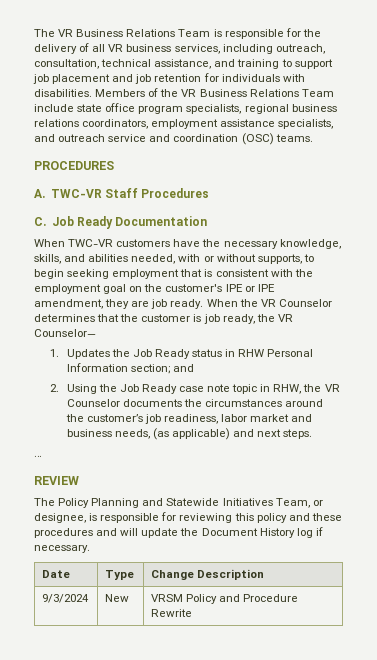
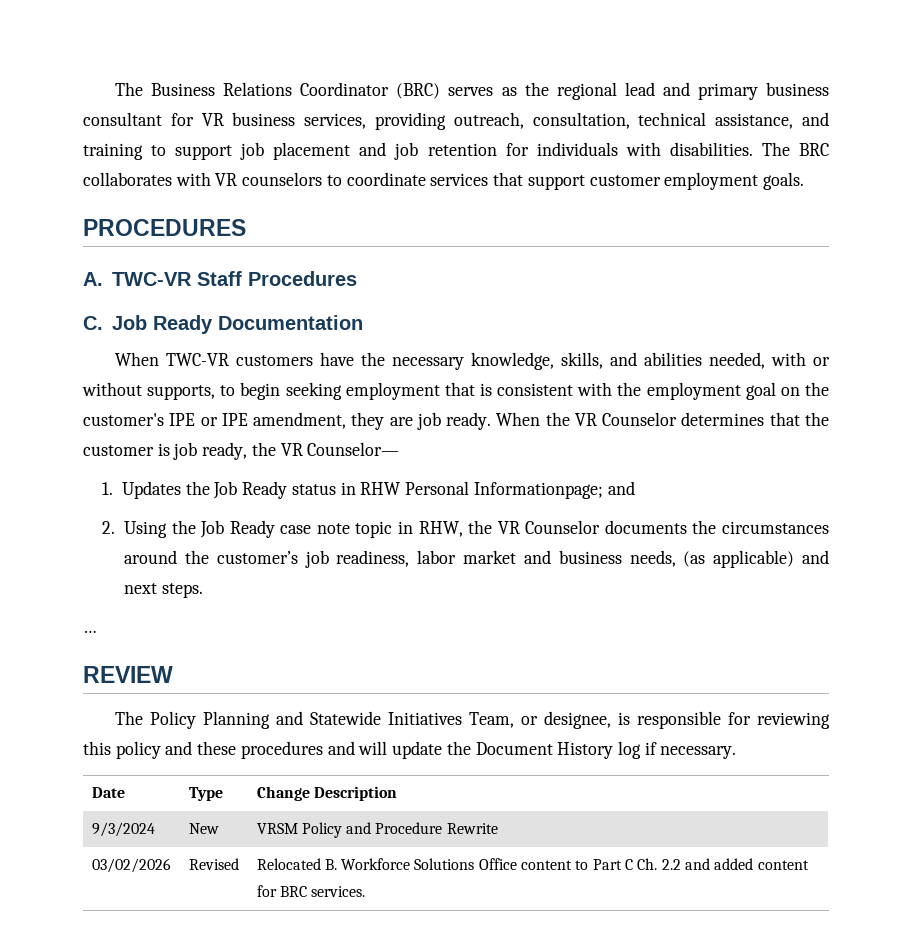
- The VR Business Relations Team is responsible for the delivery of all VR business services, including outreach, consultation, technical assistance, and training to support job placement and job retention for individuals with disabilities.
+ The Business Relations Coordinator (BRC) serves as the regional lead and primary business consultant for VR business services, providing outreach, consultation, technical assistance, and training to support job placement and job retention for individuals with disabilities.
- Members of the VR Business Relations Team include state office program specialists, regional business relations coordinators, employment assistance specialists, and outreach service and coordination (OSC) teams.
+ The BRC collaborates with VR counselors to coordinate services that support customer employment goals.
- 1. Updates the Job Ready status in RHW Personal Information section; and
+ 1. Updates the Job Ready status in RHW Personal Informationpage; and
+ 03/02/2026 | Revised | Relocated B. Workforce Solutions Office content to Part C Ch. 2.2 and added content for BRC services.

